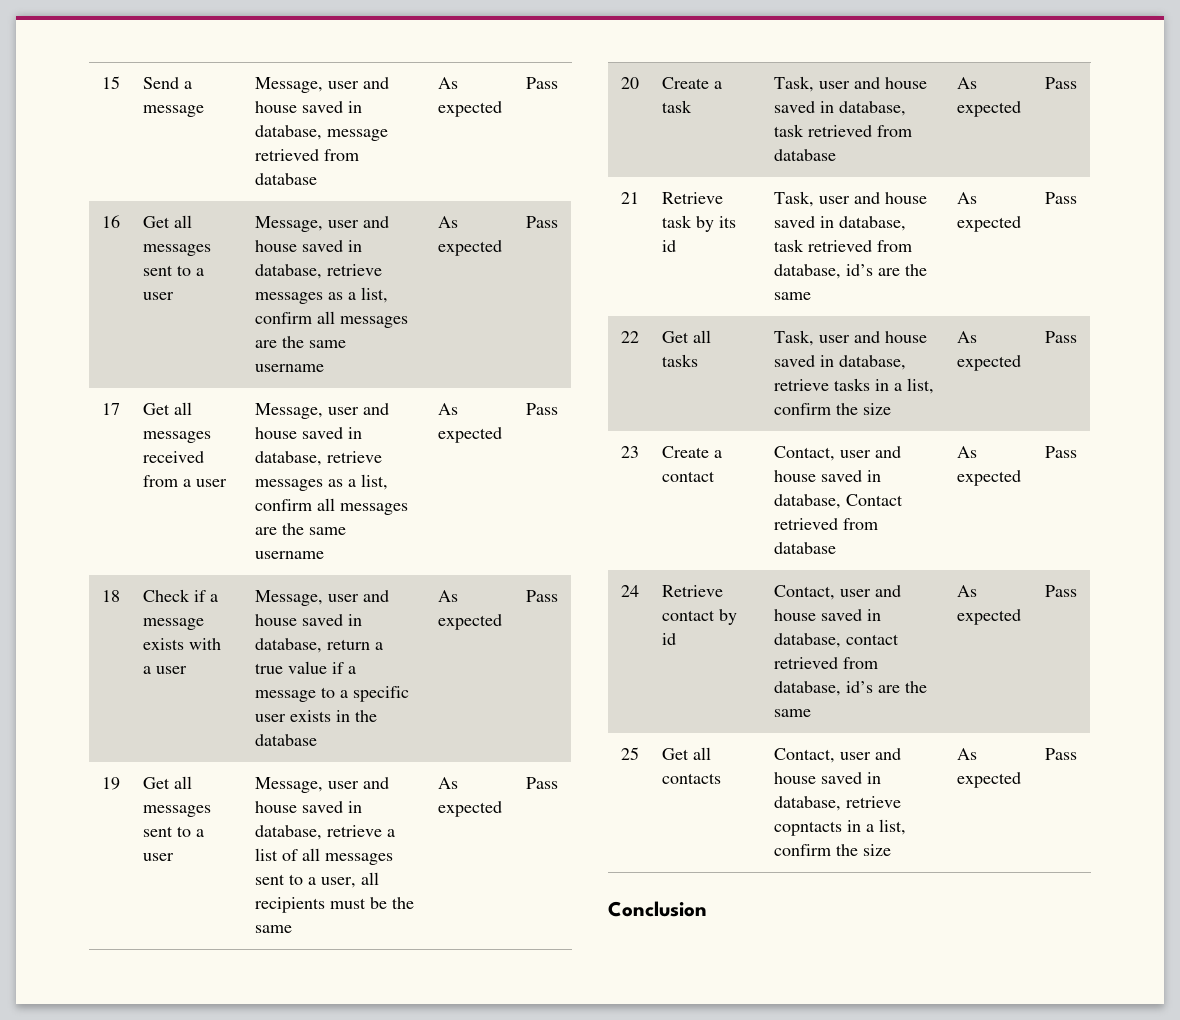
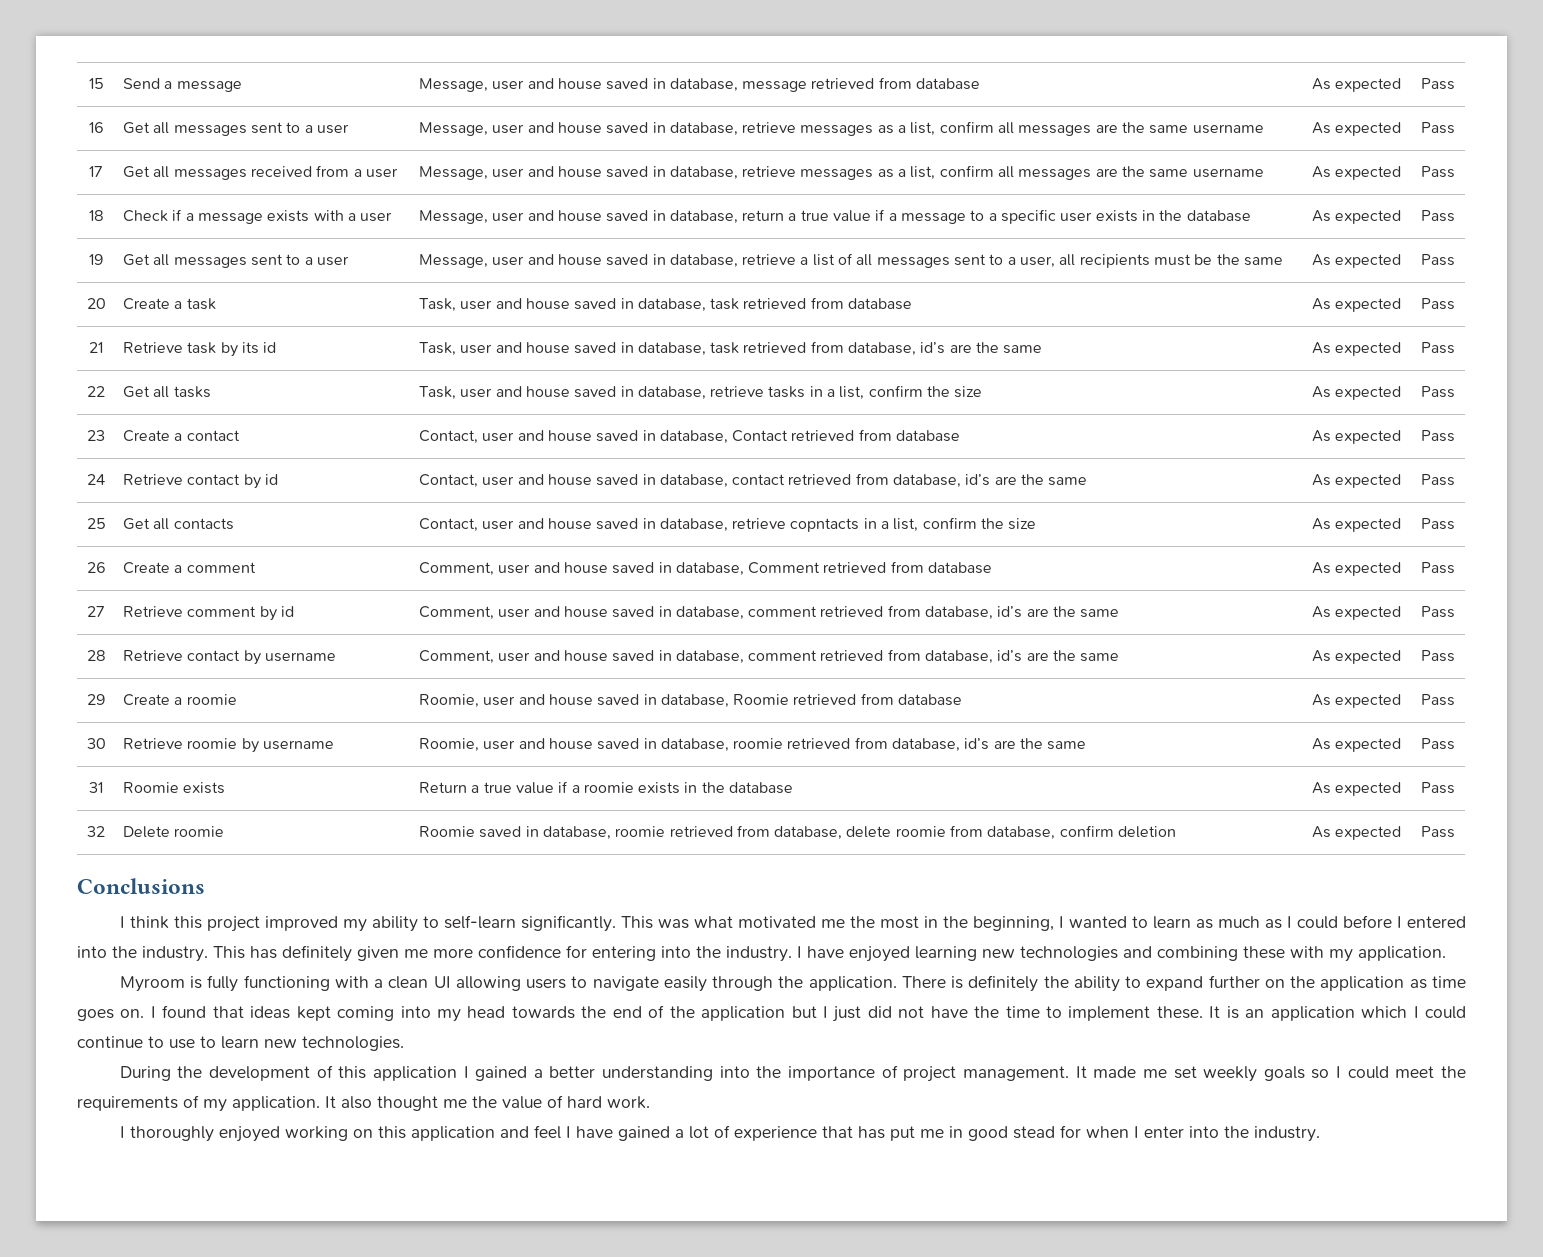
- Conclusion
+ 26 | Create a comment | Comment, user and house saved in database, Comment retrieved from database | As expected | Pass
+ 27 | Retrieve comment by id | Comment, user and house saved in database, comment retrieved from database, id’s are the same | As expected | Pass
+ 28 | Retrieve contact by username | Comment, user and house saved in database, comment retrieved from database, id’s are the same | As expected | Pass
+ 29 | Create a roomie | Roomie, user and house saved in database, Roomie retrieved from database | As expected | Pass
+ 30 | Retrieve roomie by username | Roomie, user and house saved in database, roomie retrieved from database, id’s are the same | As expected | Pass
+ 31 | Roomie exists | Return a true value if a roomie exists in the database | As expected | Pass
+ 32 | Delete roomie | Roomie saved in database, roomie retrieved from database, delete roomie from database, confirm deletion | As expected | Pass
+ Conclusions
+ I think this project improved my ability to self-learn significantly. This was what motivated me the most in the beginning, I wanted to learn as much as I could before I entered into the industry. This has definitely given me more confidence for entering into the industry. I have enjoyed learning new technologies and combining these with my application.
+ Myroom is fully functioning with a clean UI allowing users to navigate easily through the application. There is definitely the ability to expand further on the application as time goes on. I found that ideas kept coming into my head towards the end of the application but I just did not have the time to implement these. It is an application which I could continue to use to learn new technologies.
+ During the development of this application I gained a better understanding into the importance of project management. It made me set weekly goals so I could meet the requirements of my application. It also thought me the value of hard work.
+ I thoroughly enjoyed working on this application and feel I have gained a lot of experience that has put me in good stead for when I enter into the industry.

